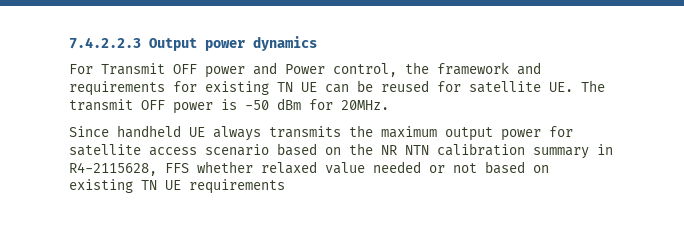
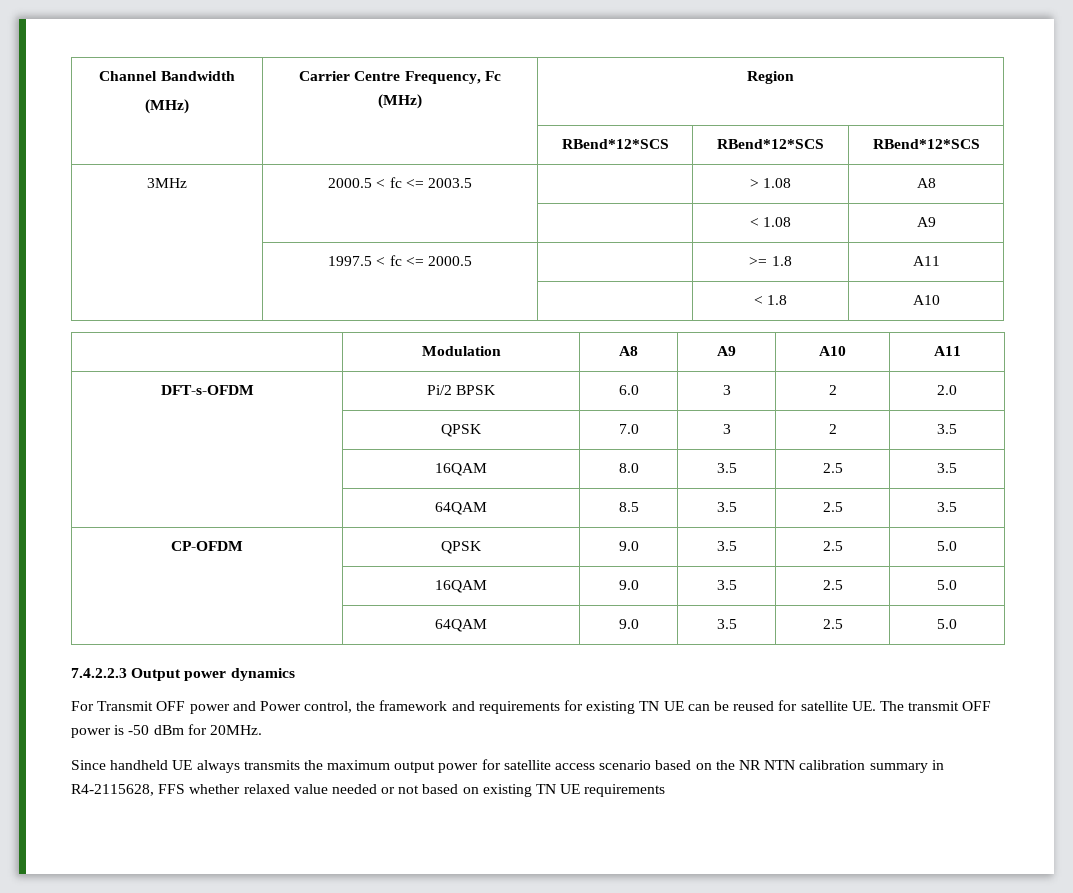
+ Channel Bandwidth
+ (MHz) | Carrier Centre Frequency, Fc
+ (MHz) | Region
+ | | RBend*12*SCS | RBend*12*SCS | RBend*12*SCS
+ 3MHz | 2000.5 < fc <= 2003.5 | | > 1.08 | A8
+ | | | < 1.08 | A9
+ | 1997.5 < fc <= 2000.5 | | >= 1.8 | A11
+ | | | < 1.8 | A10
+ | Modulation | A8 | A9 | A10 | A11
+ DFT-s-OFDM | Pi/2 BPSK | 6.0 | 3 | 2 | 2.0
+ | QPSK | 7.0 | 3 | 2 | 3.5
+ | 16QAM | 8.0 | 3.5 | 2.5 | 3.5
+ | 64QAM | 8.5 | 3.5 | 2.5 | 3.5
+ CP-OFDM | QPSK | 9.0 | 3.5 | 2.5 | 5.0
+ | 16QAM | 9.0 | 3.5 | 2.5 | 5.0
+ | 64QAM | 9.0 | 3.5 | 2.5 | 5.0

